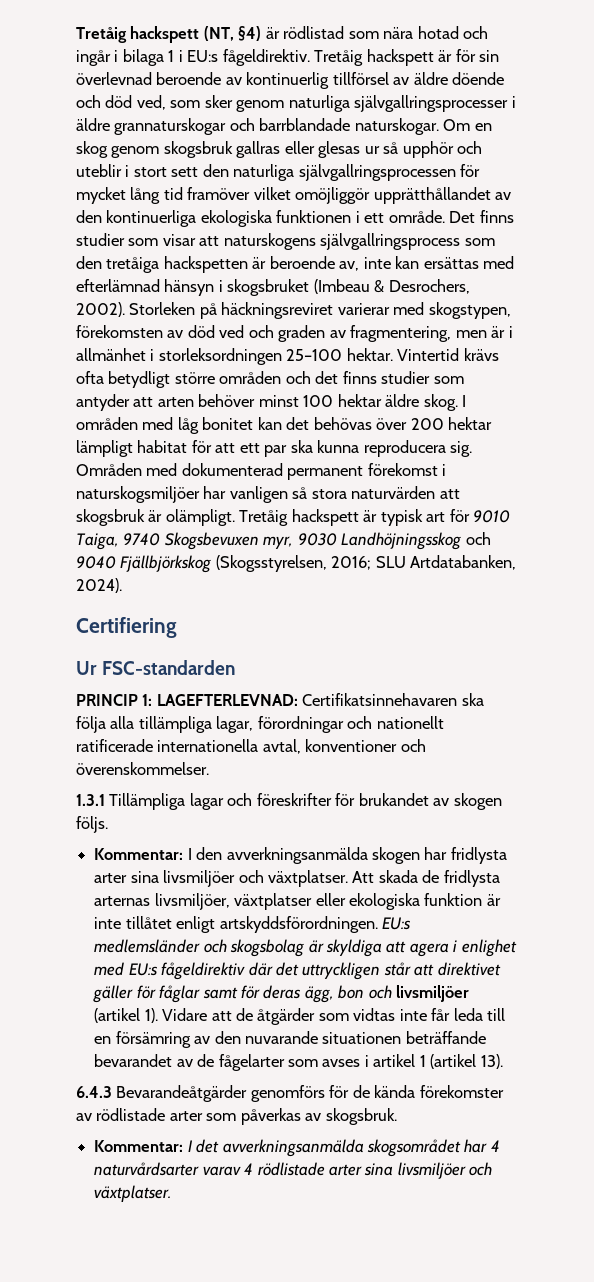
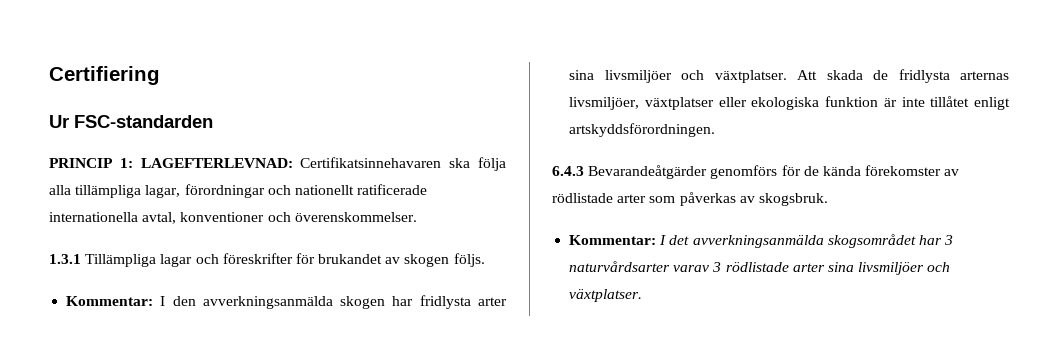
- Tretåig hackspett (NT, §4) är rödlistad som nära hotad och ingår i bilaga 1 i EU:s fågeldirektiv. Tretåig hackspett är för sin överlevnad beroende av kontinuerlig tillförsel av äldre döende och död ved, som sker genom naturliga självgallringsprocesser i äldre grannaturskogar och barrblandade naturskogar. Om en skog genom skogsbruk gallras eller glesas ur så upphör och uteblir i stort sett den naturliga självgallringsprocessen för mycket lång tid framöver vilket omöjliggör upprätthållandet av den kontinuerliga ekologiska funktionen i ett område. Det finns studier som visar att naturskogens självgallringsprocess som den tretåiga hackspetten är beroende av, inte kan ersättas med efterlämnad hänsyn i skogsbruket (Imbeau & Desrochers, 2002). Storleken på häckningsreviret varierar med skogstypen, förekomsten av död ved och graden av fragmentering, men är i allmänhet i storleksordningen 25–100 hektar. Vintertid krävs ofta betydligt större områden och det finns studier som antyder att arten behöver minst 100 hektar äldre skog. I områden med låg bonitet kan det behövas över 200 hektar lämpligt habitat för att ett par ska kunna reproducera sig. Områden med dokumenterad permanent förekomst i naturskogsmiljöer har vanligen så stora naturvärden att skogsbruk är olämpligt. Tretåig hackspett är typisk art för 9010 Taiga, 9740 Skogsbevuxen myr, 9030 Landhöjningsskog och 9040 Fjällbjörkskog (Skogsstyrelsen, 2016; SLU Artdatabanken, 2024).
- EU:s medlemsländer och skogsbolag är skyldiga att agera i enlighet med EU:s fågeldirektiv där det uttryckligen står att direktivet gäller för fåglar samt för deras ägg, bon och livsmiljöer (artikel 1). Vidare att de åtgärder som vidtas inte får leda till en försämring av den nuvarande situationen beträffande bevarandet av de fågelarter som avses i artikel 1 (artikel 13).
- Kommentar: I det avverkningsanmälda skogsområdet har 4 naturvårdsarter varav 4 rödlistade arter sina livsmiljöer och växtplatser.
+ Kommentar: I det avverkningsanmälda skogsområdet har 3 naturvårdsarter varav 3 rödlistade arter sina livsmiljöer och växtplatser.

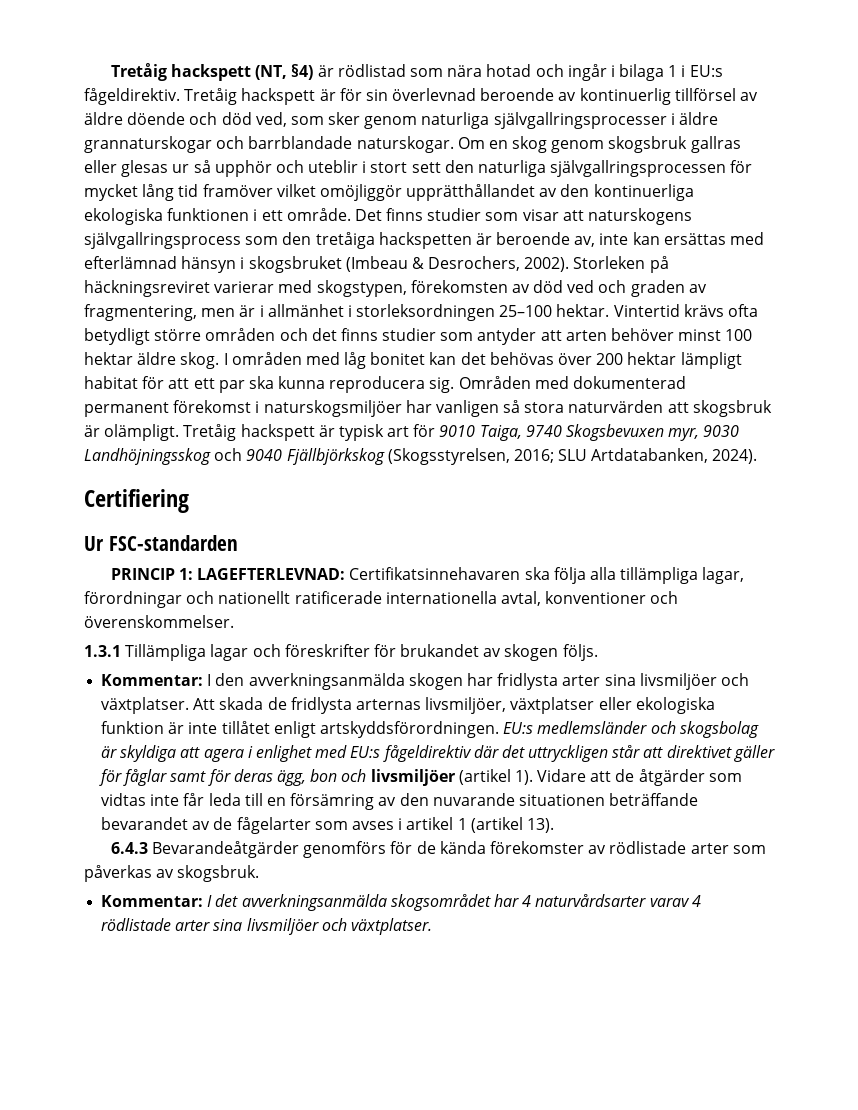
+ Tretåig hackspett (NT, §4) är rödlistad som nära hotad och ingår i bilaga 1 i EU:s fågeldirektiv. Tretåig hackspett är för sin överlevnad beroende av kontinuerlig tillförsel av äldre döende och död ved, som sker genom naturliga självgallringsprocesser i äldre grannaturskogar och barrblandade naturskogar. Om en skog genom skogsbruk gallras eller glesas ur så upphör och uteblir i stort sett den naturliga självgallringsprocessen för mycket lång tid framöver vilket omöjliggör upprätthållandet av den kontinuerliga ekologiska funktionen i ett område. Det finns studier som visar att naturskogens självgallringsprocess som den tretåiga hackspetten är beroende av, inte kan ersättas med efterlämnad hänsyn i skogsbruket (Imbeau & Desrochers, 2002). Storleken på häckningsreviret varierar med skogstypen, förekomsten av död ved och graden av fragmentering, men är i allmänhet i storleksordningen 25–100 hektar. Vintertid krävs ofta betydligt större områden och det finns studier som antyder att arten behöver minst 100 hektar äldre skog. I områden med låg bonitet kan det behövas över 200 hektar lämpligt habitat för att ett par ska kunna reproducera sig. Områden med dokumenterad permanent förekomst i naturskogsmiljöer har vanligen så stora naturvärden att skogsbruk är olämpligt. Tretåig hackspett är typisk art för 9010 Taiga, 9740 Skogsbevuxen myr, 9030 Landhöjningsskog och 9040 Fjällbjörkskog (Skogsstyrelsen, 2016; SLU Artdatabanken, 2024).
+ EU:s medlemsländer och skogsbolag är skyldiga att agera i enlighet med EU:s fågeldirektiv där det uttryckligen står att direktivet gäller för fåglar samt för deras ägg, bon och livsmiljöer (artikel 1). Vidare att de åtgärder som vidtas inte får leda till en försämring av den nuvarande situationen beträffande bevarandet av de fågelarter som avses i artikel 1 (artikel 13).
- Kommentar: I det avverkningsanmälda skogsområdet har 3 naturvårdsarter varav 3 rödlistade arter sina livsmiljöer och växtplatser.
+ Kommentar: I det avverkningsanmälda skogsområdet har 4 naturvårdsarter varav 4 rödlistade arter sina livsmiljöer och växtplatser.

